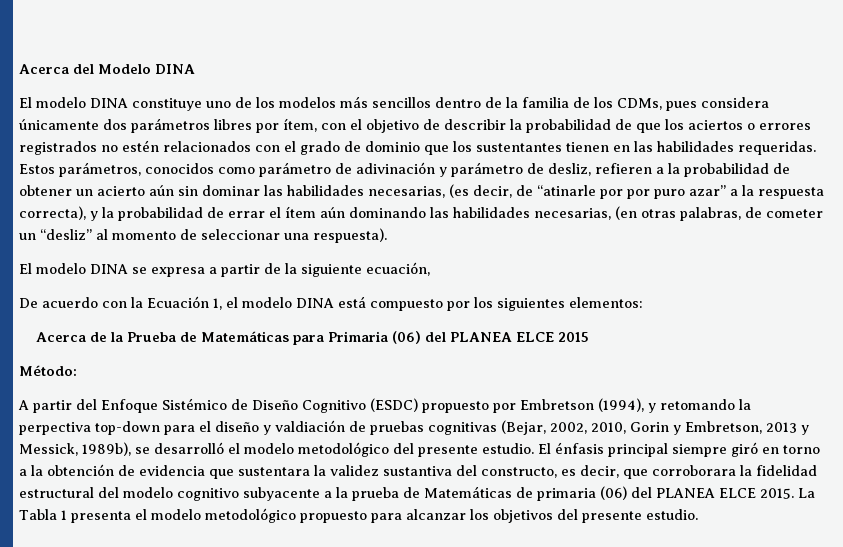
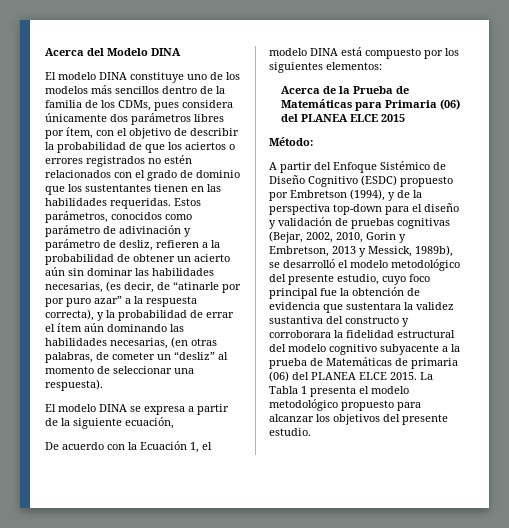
- A partir del Enfoque Sistémico de Diseño Cognitivo (ESDC) propuesto por Embretson (1994), y retomando la perpectiva top-down para el diseño y valdiación de pruebas cognitivas (Bejar, 2002, 2010, Gorin y Embretson, 2013 y Messick, 1989b), se desarrolló el modelo metodológico del presente estudio. El énfasis principal siempre giró en torno a la obtención de evidencia que sustentara la validez sustantiva del constructo, es decir, que corroborara la fidelidad estructural del modelo cognitivo subyacente a la prueba de Matemáticas de primaria (06) del PLANEA ELCE 2015.
+ A partir del Enfoque Sistémico de Diseño Cognitivo (ESDC) propuesto por Embretson (1994), y de la perspectiva top-down para el diseño y validación de pruebas cognitivas (Bejar, 2002, 2010, Gorin y Embretson, 2013 y Messick, 1989b), se desarrolló el modelo metodológico del presente estudio, cuyo foco principal fue la obtención de evidencia que sustentara la validez sustantiva del constructo y corroborara la fidelidad estructural del modelo cognitivo subyacente a la prueba de Matemáticas de primaria (06) del PLANEA ELCE 2015.

